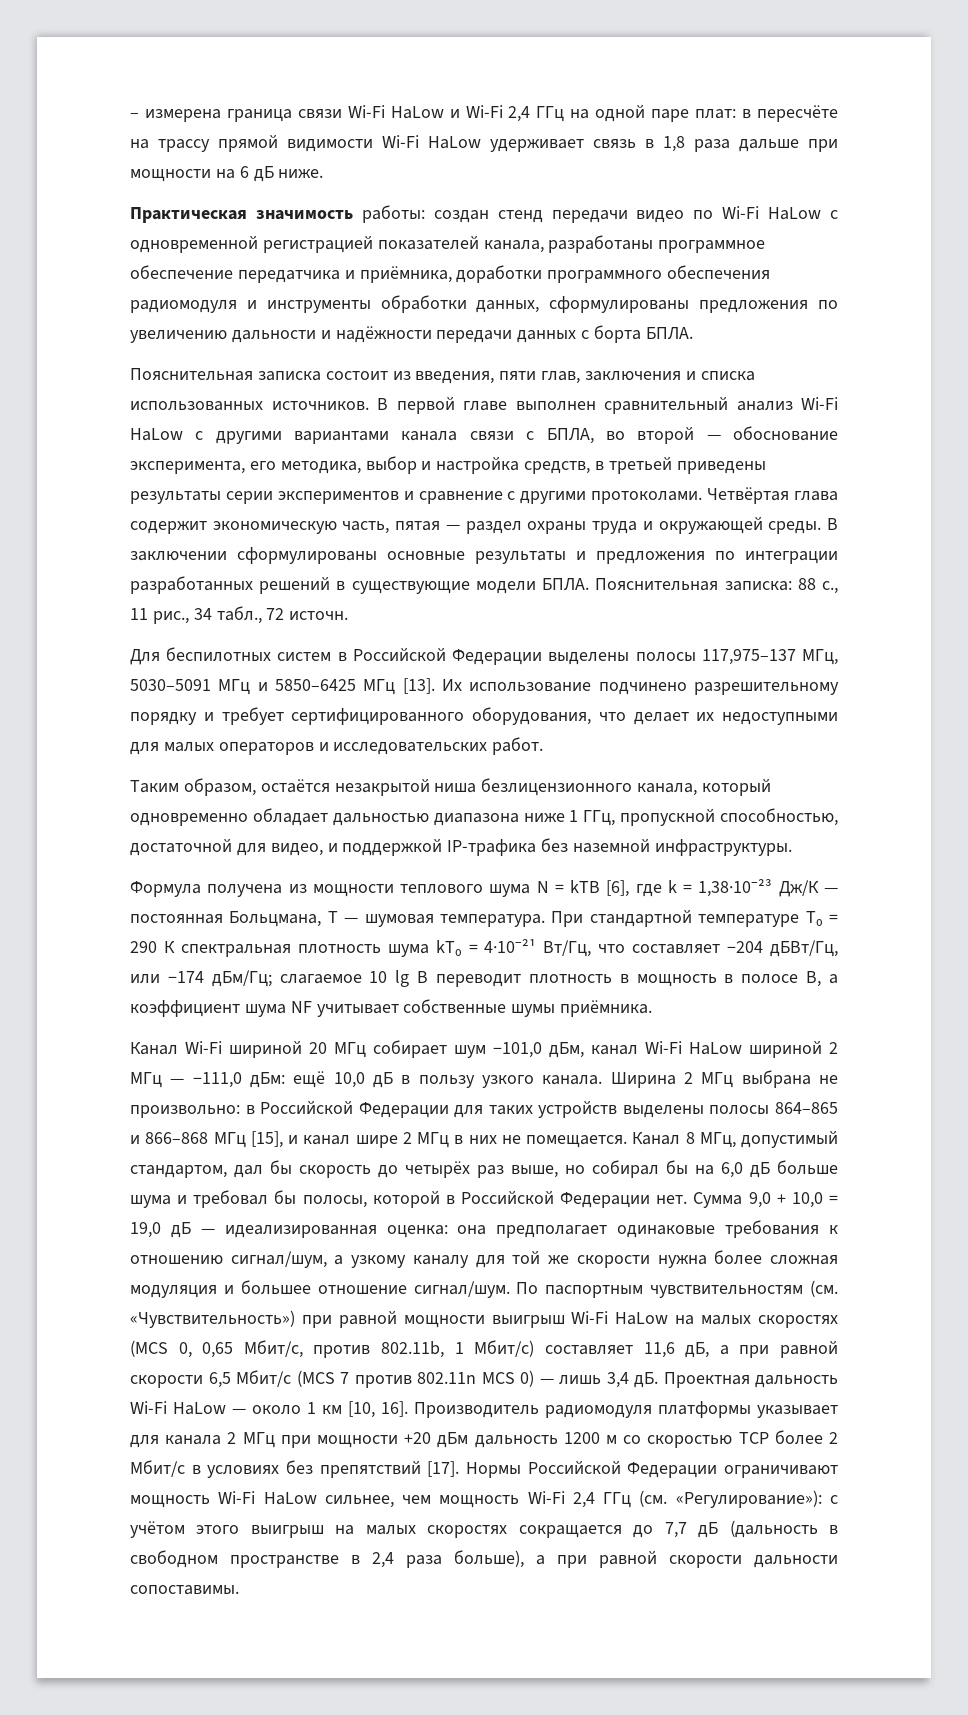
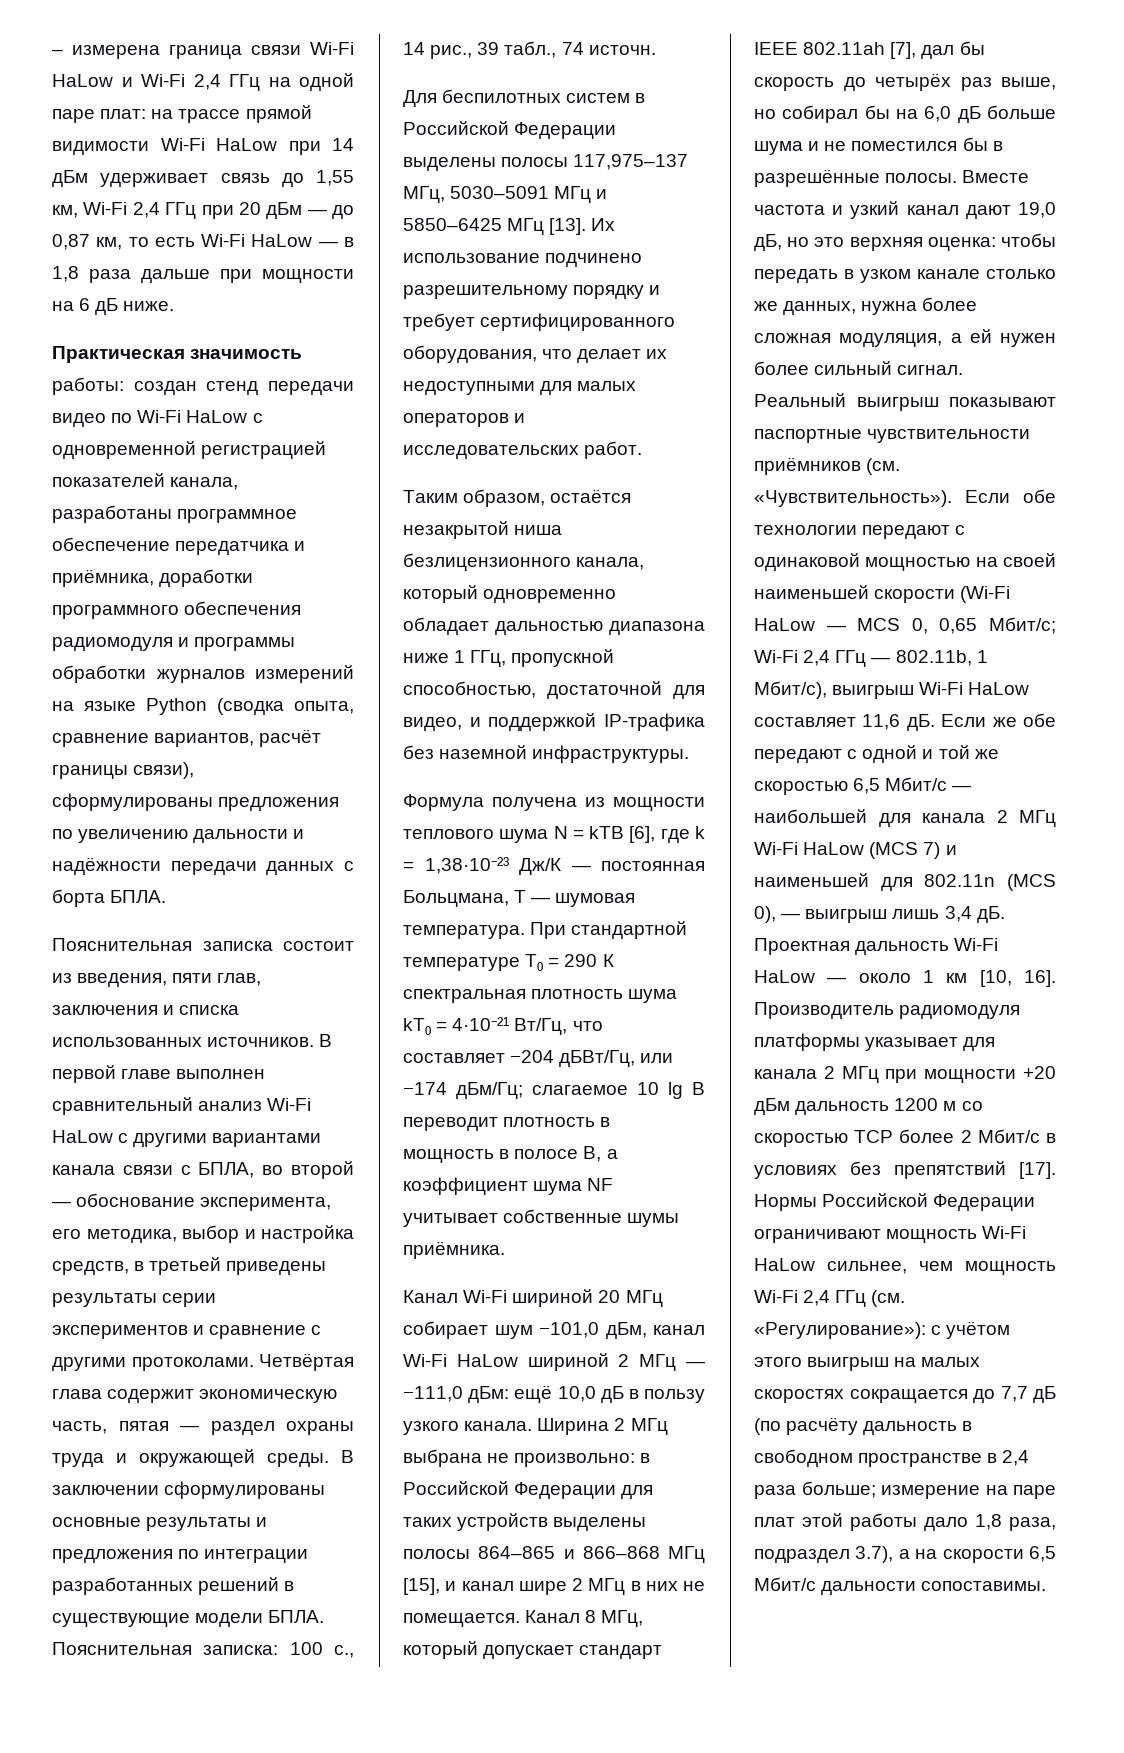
- – измерена граница связи Wi-Fi HaLow и Wi-Fi 2,4 ГГц на одной паре плат: в пересчёте на трассу прямой видимости Wi-Fi HaLow удерживает связь в 1,8 раза дальше при мощности на 6 дБ ниже.
+ – измерена граница связи Wi-Fi HaLow и Wi-Fi 2,4 ГГц на одной паре плат: на трассе прямой видимости Wi-Fi HaLow при 14 дБм удерживает связь до 1,55 км, Wi-Fi 2,4 ГГц при 20 дБм — до 0,87 км, то есть Wi-Fi HaLow — в 1,8 раза дальше при мощности на 6 дБ ниже.
- Практическая значимость работы: создан стенд передачи видео по Wi-Fi HaLow с одновременной регистрацией показателей канала, разработаны программное обеспечение передатчика и приёмника, доработки программного обеспечения радиомодуля и инструменты обработки данных, сформулированы предложения по увеличению дальности и надёжности передачи данных с борта БПЛА.
+ Практическая значимость работы: создан стенд передачи видео по Wi-Fi HaLow с одновременной регистрацией показателей канала, разработаны программное обеспечение передатчика и приёмника, доработки программного обеспечения радиомодуля и программы обработки журналов измерений на языке Python (сводка опыта, сравнение вариантов, расчёт границы связи), сформулированы предложения по увеличению дальности и надёжности передачи данных с борта БПЛА.
- Пояснительная записка: 88 с., 11 рис., 34 табл., 72 источн.
+ Пояснительная записка: 100 с., 14 рис., 39 табл., 74 источн.
- Канал 8 МГц, допустимый стандартом, дал бы скорость до четырёх раз выше, но собирал бы на 6,0 дБ больше шума и требовал бы полосы, которой в Российской Федерации нет. Сумма 9,0 + 10,0 = 19,0 дБ — идеализированная оценка: она предполагает одинаковые требования к отношению сигнал/шум, а узкому каналу для той же скорости нужна более сложная модуляция и большее отношение сигнал/шум. По паспортным чувствительностям (см. «Чувствительность») при равной мощности выигрыш Wi-Fi HaLow на малых скоростях (MCS 0, 0,65 Мбит/с, против 802.11b, 1 Мбит/с) составляет 11,6 дБ, а при равной скорости 6,5 Мбит/с (MCS 7 против 802.11n MCS 0) — лишь 3,4 дБ.
+ Канал 8 МГц, который допускает стандарт IEEE 802.11ah [7], дал бы скорость до четырёх раз выше, но собирал бы на 6,0 дБ больше шума и не поместился бы в разрешённые полосы. Вместе частота и узкий канал дают 19,0 дБ, но это верхняя оценка: чтобы передать в узком канале столько же данных, нужна более сложная модуляция, а ей нужен более сильный сигнал. Реальный выигрыш показывают паспортные чувствительности приёмников (см. «Чувствительность»). Если обе технологии передают с одинаковой мощностью на своей наименьшей скорости (Wi-Fi HaLow — MCS 0, 0,65 Мбит/с; Wi-Fi 2,4 ГГц — 802.11b, 1 Мбит/с), выигрыш Wi-Fi HaLow составляет 11,6 дБ. Если же обе передают с одной и той же скоростью 6,5 Мбит/с — наибольшей для канала 2 МГц Wi-Fi HaLow (MCS 7) и наименьшей для 802.11n (MCS 0), — выигрыш лишь 3,4 дБ.
- Нормы Российской Федерации ограничивают мощность Wi-Fi HaLow сильнее, чем мощность Wi-Fi 2,4 ГГц (см. «Регулирование»): с учётом этого выигрыш на малых скоростях сокращается до 7,7 дБ (дальность в свободном пространстве в 2,4 раза больше), а при равной скорости дальности сопоставимы.
+ Нормы Российской Федерации ограничивают мощность Wi-Fi HaLow сильнее, чем мощность Wi-Fi 2,4 ГГц (см. «Регулирование»): с учётом этого выигрыш на малых скоростях сокращается до 7,7 дБ (по расчёту дальность в свободном пространстве в 2,4 раза больше; измерение на паре плат этой работы дало 1,8 раза, подраздел 3.7), а на скорости 6,5 Мбит/с дальности сопоставимы.

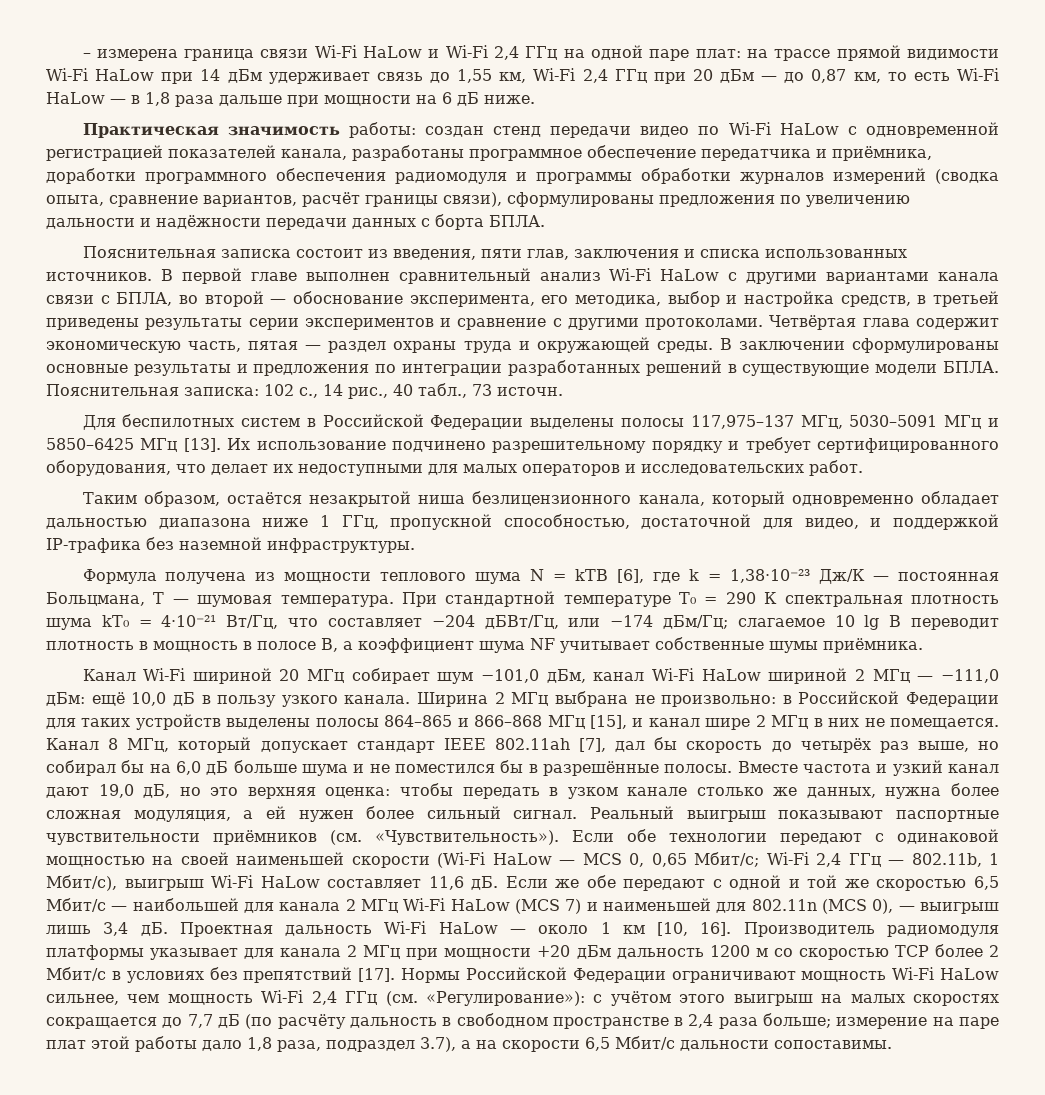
- Практическая значимость работы: создан стенд передачи видео по Wi-Fi HaLow с одновременной регистрацией показателей канала, разработаны программное обеспечение передатчика и приёмника, доработки программного обеспечения радиомодуля и программы обработки журналов измерений на языке Python (сводка опыта, сравнение вариантов, расчёт границы связи), сформулированы предложения по увеличению дальности и надёжности передачи данных с борта БПЛА.
+ Практическая значимость работы: создан стенд передачи видео по Wi-Fi HaLow с одновременной регистрацией показателей канала, разработаны программное обеспечение передатчика и приёмника, доработки программного обеспечения радиомодуля и программы обработки журналов измерений (сводка опыта, сравнение вариантов, расчёт границы связи), сформулированы предложения по увеличению дальности и надёжности передачи данных с борта БПЛА.
- Пояснительная записка: 100 с., 14 рис., 39 табл., 74 источн.
+ Пояснительная записка: 102 с., 14 рис., 40 табл., 73 источн.

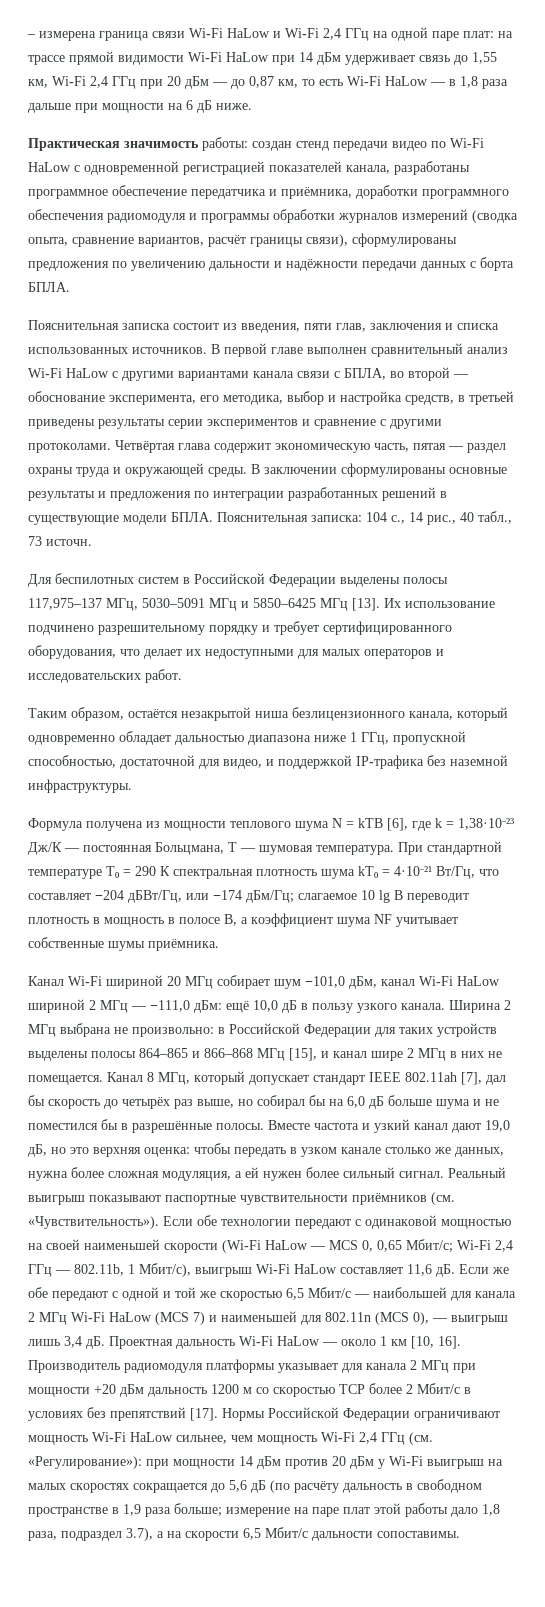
- Пояснительная записка: 102 с., 14 рис., 40 табл., 73 источн.
+ Пояснительная записка: 104 с., 14 рис., 40 табл., 73 источн.
- Нормы Российской Федерации ограничивают мощность Wi-Fi HaLow сильнее, чем мощность Wi-Fi 2,4 ГГц (см. «Регулирование»): с учётом этого выигрыш на малых скоростях сокращается до 7,7 дБ (по расчёту дальность в свободном пространстве в 2,4 раза больше; измерение на паре плат этой работы дало 1,8 раза, подраздел 3.7), а на скорости 6,5 Мбит/с дальности сопоставимы.
+ Нормы Российской Федерации ограничивают мощность Wi-Fi HaLow сильнее, чем мощность Wi-Fi 2,4 ГГц (см. «Регулирование»): при мощности 14 дБм против 20 дБм у Wi-Fi выигрыш на малых скоростях сокращается до 5,6 дБ (по расчёту дальность в свободном пространстве в 1,9 раза больше; измерение на паре плат этой работы дало 1,8 раза, подраздел 3.7), а на скорости 6,5 Мбит/с дальности сопоставимы.

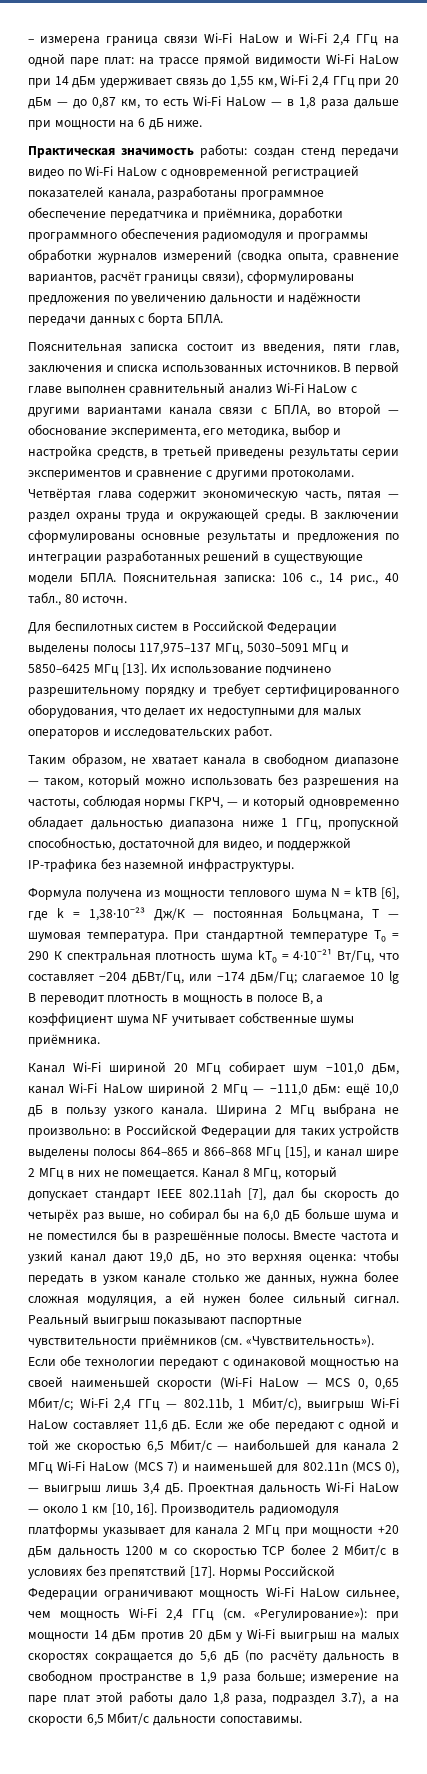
- Пояснительная записка: 104 с., 14 рис., 40 табл., 73 источн.
+ Пояснительная записка: 106 с., 14 рис., 40 табл., 80 источн.
- Таким образом, остаётся незакрытой ниша безлицензионного канала, который одновременно обладает дальностью диапазона ниже 1 ГГц, пропускной способностью, достаточной для видео, и поддержкой IP-трафика без наземной инфраструктуры.
+ Таким образом, не хватает канала в свободном диапазоне — таком, который можно использовать без разрешения на частоты, соблюдая нормы ГКРЧ, — и который одновременно обладает дальностью диапазона ниже 1 ГГц, пропускной способностью, достаточной для видео, и поддержкой IP-трафика без наземной инфраструктуры.

